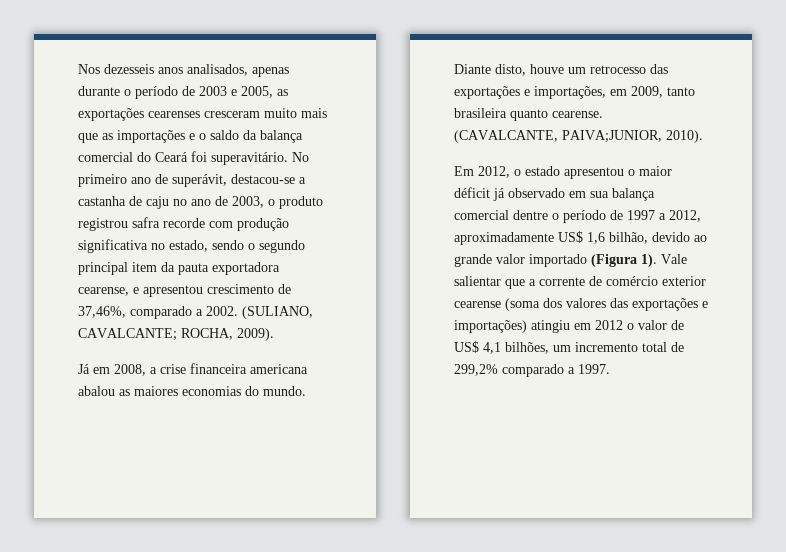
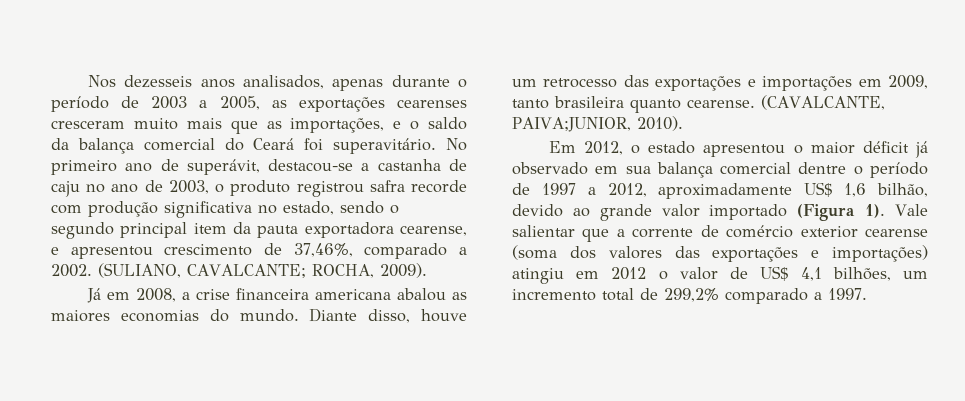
- Nos dezesseis anos analisados, apenas durante o período de 2003 e 2005, as exportações cearenses cresceram muito mais que as importações e o saldo da balança comercial do Ceará foi superavitário.
+ Nos dezesseis anos analisados, apenas durante o período de 2003 a 2005, as exportações cearenses cresceram muito mais que as importações, e o saldo da balança comercial do Ceará foi superavitário.
- Diante disto, houve um retrocesso das exportações e importações, em 2009, tanto brasileira quanto cearense.
+ Diante disso, houve um retrocesso das exportações e importações em 2009, tanto brasileira quanto cearense.

